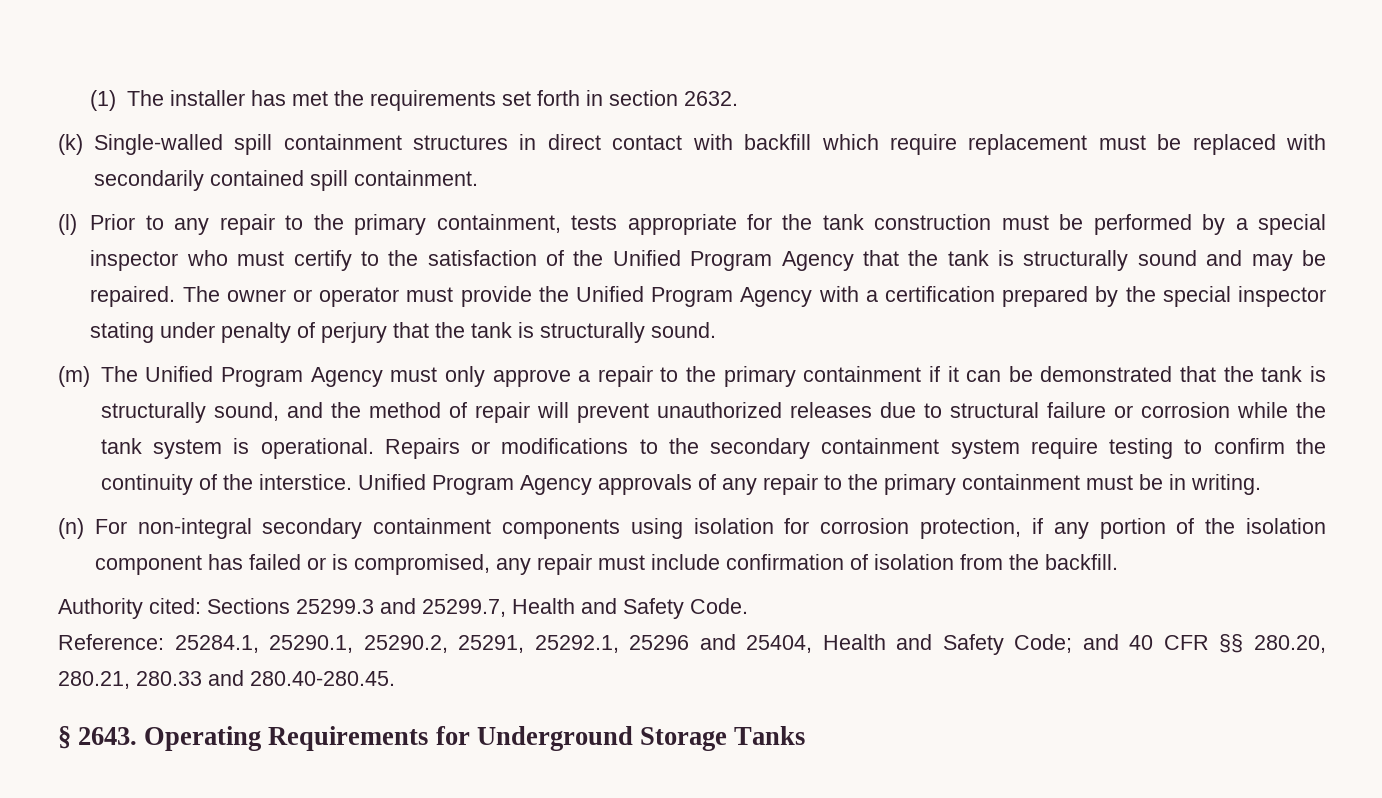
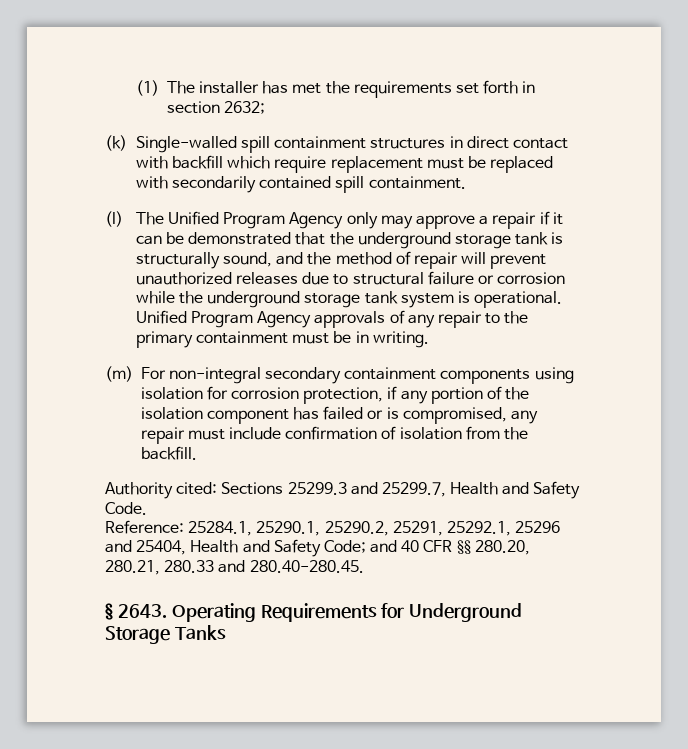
- (1) The installer has met the requirements set forth in section 2632.
+ (1) The installer has met the requirements set forth in section 2632;
- (l) Prior to any repair to the primary containment, tests appropriate for the tank construction must be performed by a special inspector who must certify to the satisfaction of the Unified Program Agency that the tank is structurally sound and may be repaired. The owner or operator must provide the Unified Program Agency with a certification prepared by the special inspector stating under penalty of perjury that the tank is structurally sound.
- (m) The Unified Program Agency must only approve a repair to the primary containment if it can be demonstrated that the tank is structurally sound, and the method of repair will prevent unauthorized releases due to structural failure or corrosion while the tank system is operational.
+ (l) The Unified Program Agency only may approve a repair if it can be demonstrated that the underground storage tank is structurally sound, and the method of repair will prevent unauthorized releases due to structural failure or corrosion while the underground storage tank system is operational.
- Repairs or modifications to the secondary containment system require testing to confirm the continuity of the interstice.
- (n) For non-integral secondary containment components using isolation for corrosion protection, if any portion of the isolation component has failed or is compromised, any repair must include confirmation of isolation from the backfill.
+ (m) For non-integral secondary containment components using isolation for corrosion protection, if any portion of the isolation component has failed or is compromised, any repair must include confirmation of isolation from the backfill.

